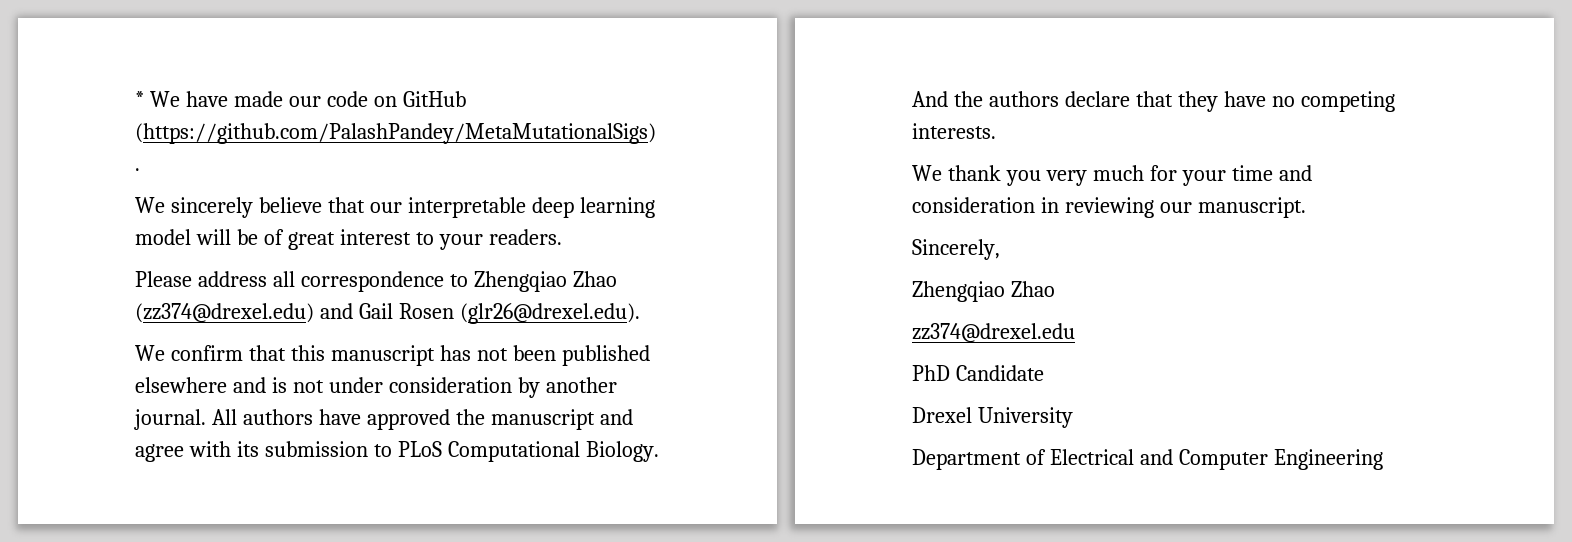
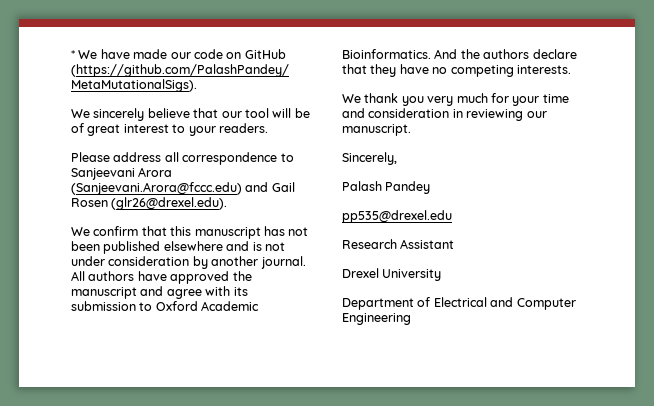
- We sincerely believe that our interpretable deep learning model will be of great interest to your readers.
+ We sincerely believe that our tool will be of great interest to your readers.
- Please address all correspondence to Zhengqiao Zhao (zz374@drexel.edu) and Gail Rosen (glr26@drexel.edu).
+ Please address all correspondence to Sanjeevani Arora (Sanjeevani.Arora@fccc.edu) and Gail Rosen (glr26@drexel.edu).
- All authors have approved the manuscript and agree with its submission to PLoS Computational Biology.
+ All authors have approved the manuscript and agree with its submission to Oxford Academic Bioinformatics.
  Sincerely,
- Zhengqiao Zhao
- zz374@drexel.edu
- PhD Candidate
+ Palash Pandey
+ pp535@drexel.edu
+ Research Assistant

